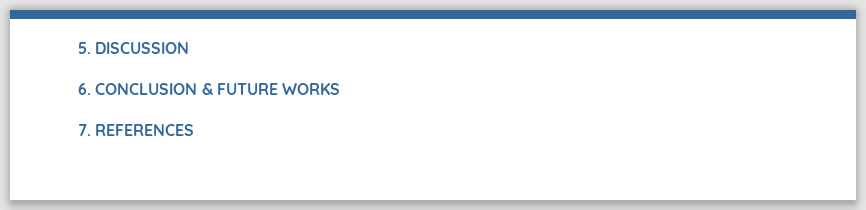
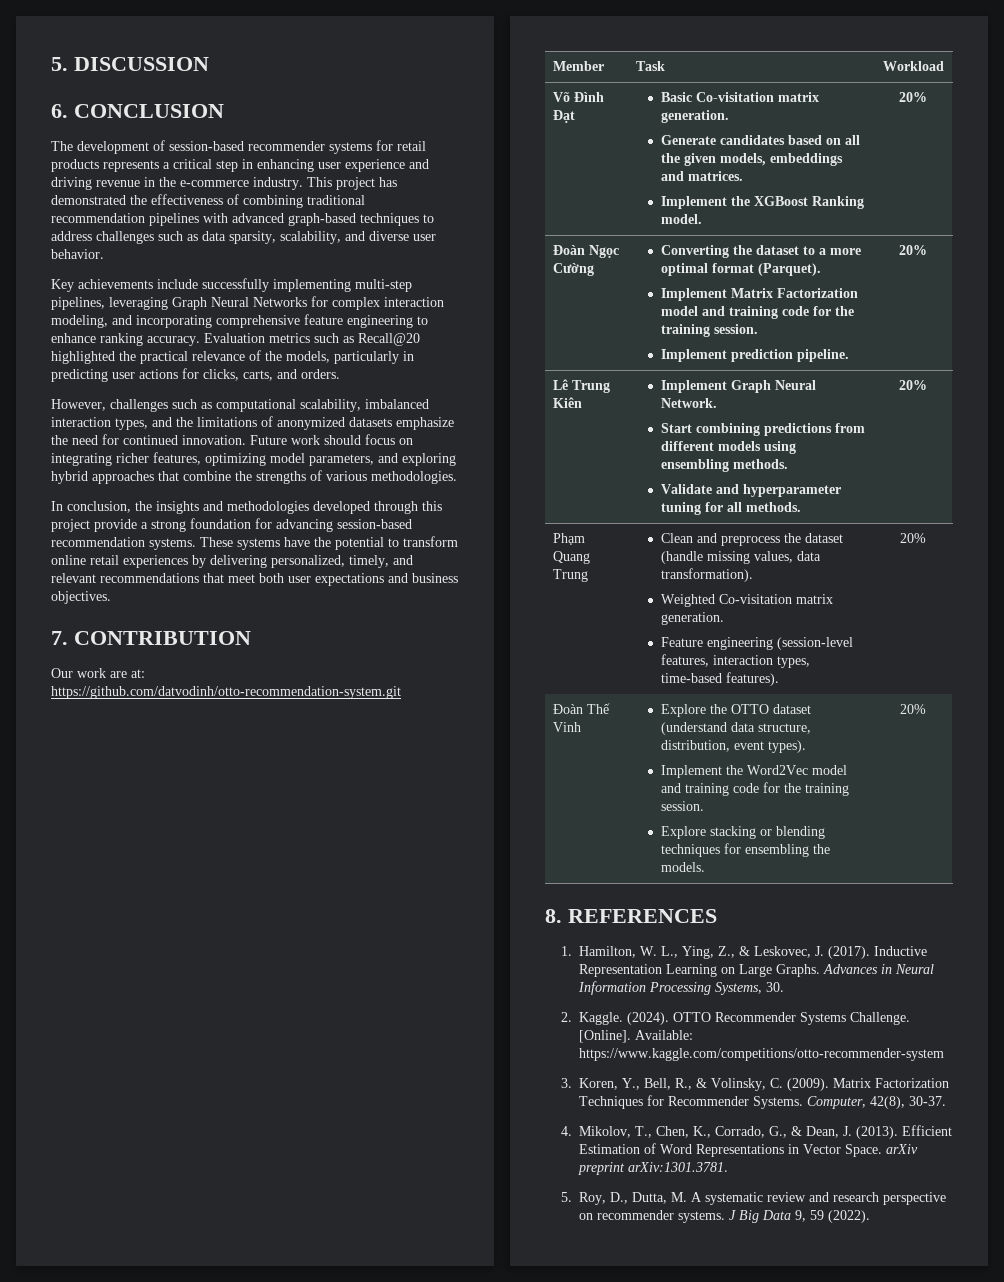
- 6. CONCLUSION & FUTURE WORKS
- 7. REFERENCES
+ 6. CONCLUSION
+ The development of session-based recommender systems for retail products represents a critical step in enhancing user experience and driving revenue in the e-commerce industry. This project has demonstrated the effectiveness of combining traditional recommendation pipelines with advanced graph-based techniques to address challenges such as data sparsity, scalability, and diverse user behavior.
+ Key achievements include successfully implementing multi-step pipelines, leveraging Graph Neural Networks for complex interaction modeling, and incorporating comprehensive feature engineering to enhance ranking accuracy. Evaluation metrics such as Recall@20 highlighted the practical relevance of the models, particularly in predicting user actions for clicks, carts, and orders.
+ However, challenges such as computational scalability, imbalanced interaction types, and the limitations of anonymized datasets emphasize the need for continued innovation. Future work should focus on integrating richer features, optimizing model parameters, and exploring hybrid approaches that combine the strengths of various methodologies.
+ In conclusion, the insights and methodologies developed through this project provide a strong foundation for advancing session-based recommendation systems. These systems have the potential to transform online retail experiences by delivering personalized, timely, and relevant recommendations that meet both user expectations and business objectives.
+ 7. CONTRIBUTION
+ Our work are at: https://github.com/datvodinh/otto-recommendation-system.git
+ Member | Task | Workload
+ Võ Đình Đạt | Basic Co-visitation matrix generation.
+ Generate candidates based on all the given models, embeddings and matrices.
+ Implement the XGBoost Ranking model. | 20%
+ Đoàn Ngọc Cường | Converting the dataset to a more optimal format (Parquet).
+ Implement Matrix Factorization model and training code for the training session.
+ Implement prediction pipeline. | 20%
+ Lê Trung Kiên | Implement Graph Neural Network.
+ Start combining predictions from different models using ensembling methods.
+ Validate and hyperparameter tuning for all methods. | 20%
+ Phạm Quang Trung | Clean and preprocess the dataset (handle missing values, data transformation).
+ Weighted Co-visitation matrix generation.
+ Feature engineering (session-level features, interaction types, time-based features). | 20%
+ Đoàn Thế Vinh | Explore the OTTO dataset (understand data structure, distribution, event types).
+ Implement the Word2Vec model and training code for the training session.
+ Explore stacking or blending techniques for ensembling the models. | 20%
+ 8. REFERENCES
+ 1. Hamilton, W. L., Ying, Z., & Leskovec, J. (2017). Inductive Representation Learning on Large Graphs. Advances in Neural Information Processing Systems, 30.
+ 2. Kaggle. (2024). OTTO Recommender Systems Challenge. [Online]. Available: https://www.kaggle.com/competitions/otto-recommender-system
+ 3. Koren, Y., Bell, R., & Volinsky, C. (2009). Matrix Factorization Techniques for Recommender Systems. Computer, 42(8), 30-37.
+ 4. Mikolov, T., Chen, K., Corrado, G., & Dean, J. (2013). Efficient Estimation of Word Representations in Vector Space. arXiv preprint arXiv:1301.3781.
+ 5. Roy, D., Dutta, M. A systematic review and research perspective on recommender systems. J Big Data 9, 59 (2022).

